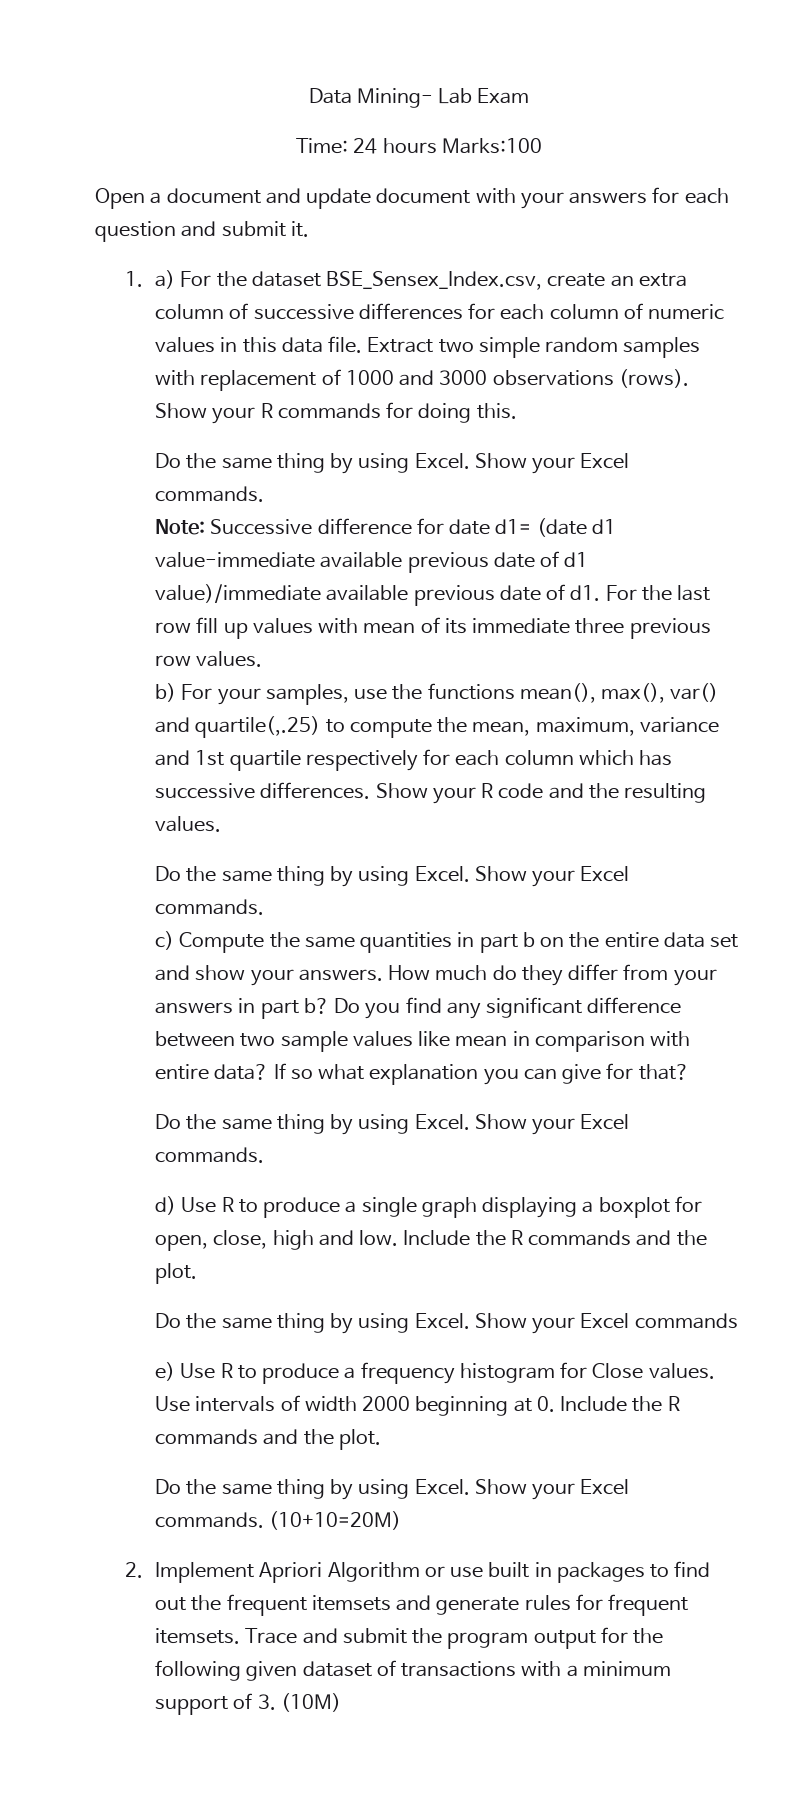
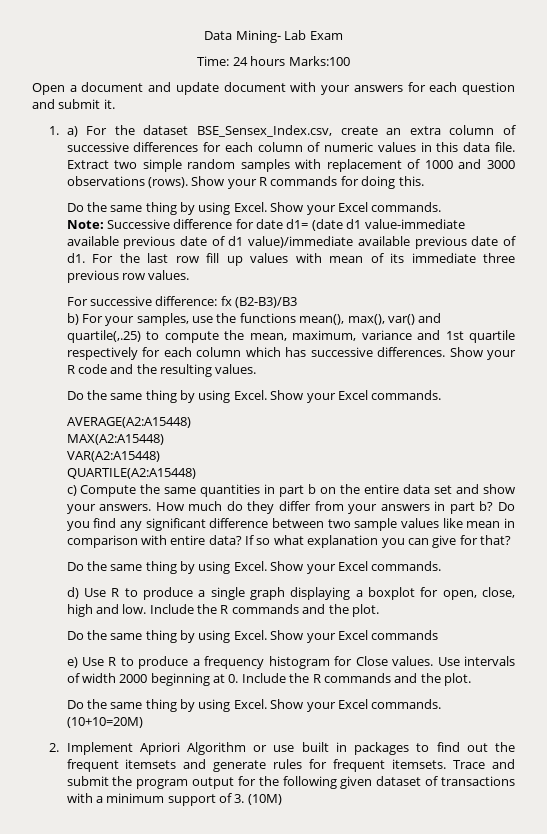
+ For successive difference: fx (B2-B3)/B3
+ AVERAGE(A2:A15448)
+ MAX(A2:A15448)
+ VAR(A2:A15448)
+ QUARTILE(A2:A15448)

